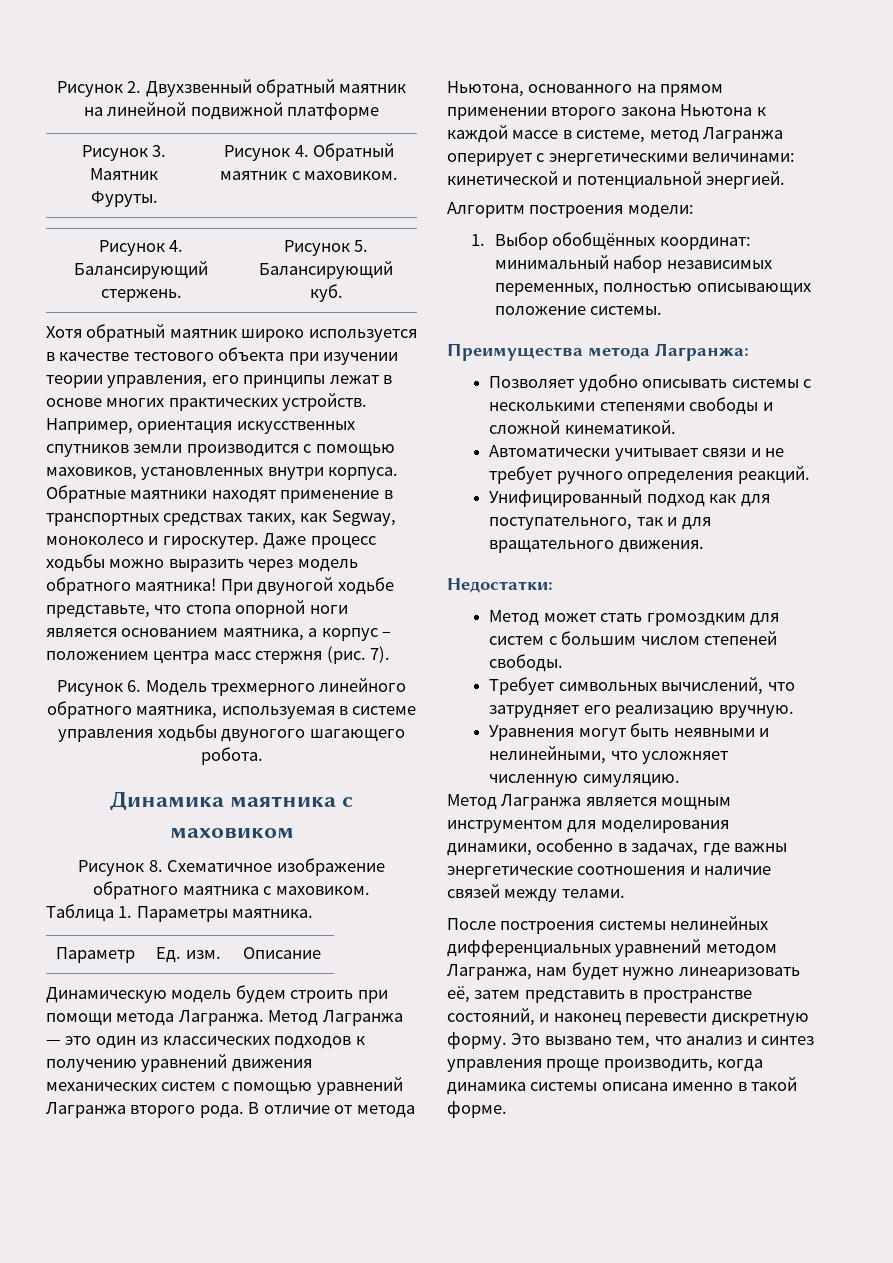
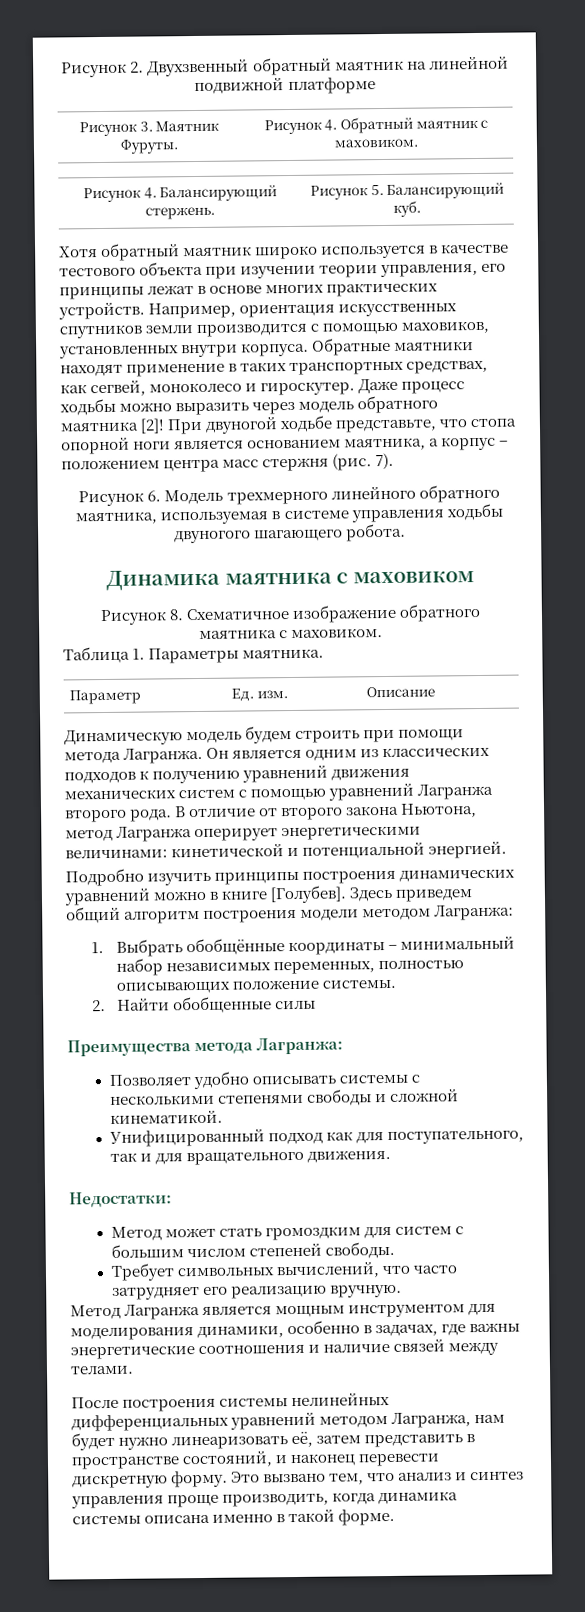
- Обратные маятники находят применение в транспортных средствах таких, как Segway, моноколесо и гироскутер.
+ Обратные маятники находят применение в таких транспортных средствах, как сегвей, моноколесо и гироскутер.
- Даже процесс ходьбы можно выразить через модель обратного маятника!
+ Даже процесс ходьбы можно выразить через модель обратного маятника [2]!
- Метод Лагранжа — это один из классических подходов к получению уравнений движения механических систем с помощью уравнений Лагранжа второго рода.
+ Он является одним из классических подходов к получению уравнений движения механических систем с помощью уравнений Лагранжа второго рода.
- В отличие от метода Ньютона, основанного на прямом применении второго закона Ньютона к каждой массе в системе, метод Лагранжа оперирует с энергетическими величинами: кинетической и потенциальной энергией.
+ В отличие от второго закона Ньютона, метод Лагранжа оперирует энергетическими величинами: кинетической и потенциальной энергией.
- Алгоритм построения модели:
- 1. Выбор обобщённых координат: минимальный набор независимых переменных, полностью описывающих положение системы.
+ Подробно изучить принципы построения динамических уравнений можно в книге [Голубев]. Здесь приведем общий алгоритм построения модели методом Лагранжа:
+ 1. Выбрать обобщённые координаты – минимальный набор независимых переменных, полностью описывающих положение системы.
+ 2. Найти обобщенные силы
- Автоматически учитывает связи и не требует ручного определения реакций.
- Требует символьных вычислений, что затрудняет его реализацию вручную.
+ Требует символьных вычислений, что часто затрудняет его реализацию вручную.
- Уравнения могут быть неявными и нелинейными, что усложняет численную симуляцию.

